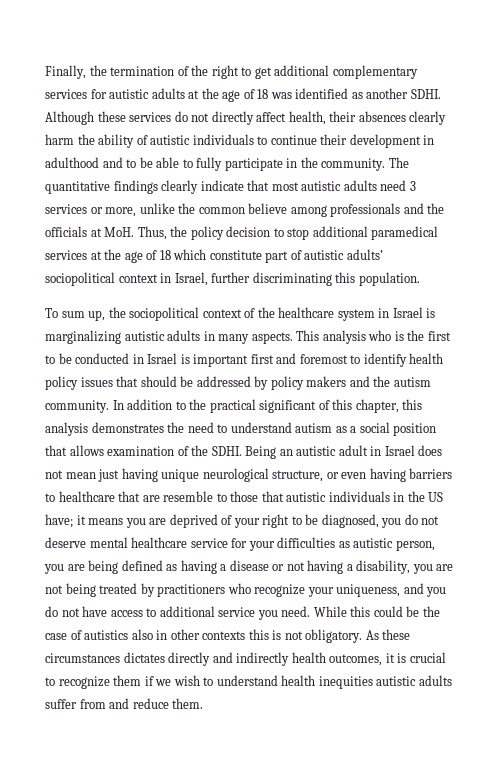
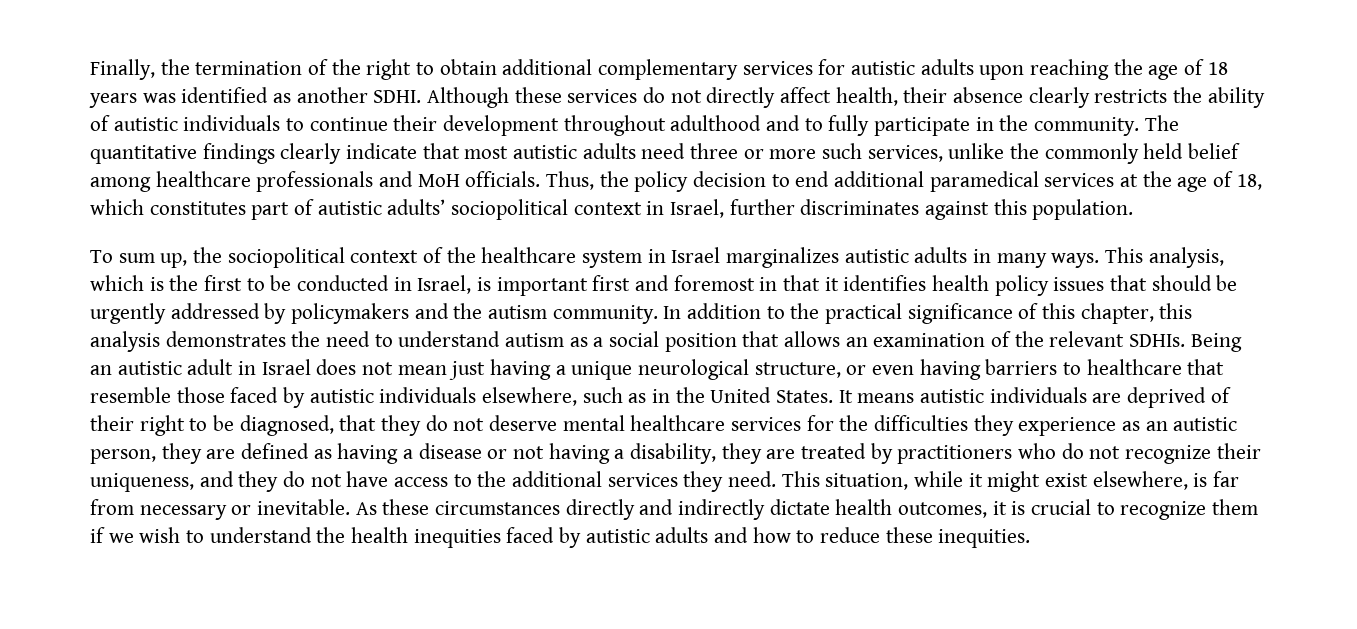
- Finally, the termination of the right to get additional complementary services for autistic adults at the age of 18 was identified as another SDHI.
+ Finally, the termination of the right to obtain additional complementary services for autistic adults upon reaching the age of 18 years was identified as another SDHI.
- Although these services do not directly affect health, their absences clearly harm the ability of autistic individuals to continue their development in adulthood and to be able to fully participate in the community.
+ Although these services do not directly affect health, their absence clearly restricts the ability of autistic individuals to continue their development throughout adulthood and to fully participate in the community.
- The quantitative findings clearly indicate that most autistic adults need 3 services or more, unlike the common believe among professionals and the officials at MoH. Thus, the policy decision to stop additional paramedical services at the age of 18 which constitute part of autistic adults’ sociopolitical context in Israel, further discriminating this population.
+ The quantitative findings clearly indicate that most autistic adults need three or more such services, unlike the commonly held belief among healthcare professionals and MoH officials. Thus, the policy decision to end additional paramedical services at the age of 18, which constitutes part of autistic adults’ sociopolitical context in Israel, further discriminates against this population.
- To sum up, the sociopolitical context of the healthcare system in Israel is marginalizing autistic adults in many aspects. This analysis who is the first to be conducted in Israel is important first and foremost to identify health policy issues that should be addressed by policy makers and the autism community.
+ To sum up, the sociopolitical context of the healthcare system in Israel marginalizes autistic adults in many ways. This analysis, which is the first to be conducted in Israel, is important first and foremost in that it identifies health policy issues that should be urgently addressed by policymakers and the autism community.
- In addition to the practical significant of this chapter, this analysis demonstrates the need to understand autism as a social position that allows examination of the SDHI.
+ In addition to the practical significance of this chapter, this analysis demonstrates the need to understand autism as a social position that allows an examination of the relevant SDHIs.
- Being an autistic adult in Israel does not mean just having unique neurological structure, or even having barriers to healthcare that are resemble to those that autistic individuals in the US have; it means you are deprived of your right to be diagnosed, you do not deserve mental healthcare service for your difficulties as autistic person, you are being defined as having a disease or not having a disability, you are not being treated by practitioners who recognize your uniqueness, and you do not have access to additional service you need. While this could be the case of autistics also in other contexts this is not obligatory.
+ Being an autistic adult in Israel does not mean just having a unique neurological structure, or even having barriers to healthcare that resemble those faced by autistic individuals elsewhere, such as in the United States. It means autistic individuals are deprived of their right to be diagnosed, that they do not deserve mental healthcare services for the difficulties they experience as an autistic person, they are defined as having a disease or not having a disability, they are treated by practitioners who do not recognize their uniqueness, and they do not have access to the additional services they need. This situation, while it might exist elsewhere, is far from necessary or inevitable.
- As these circumstances dictates directly and indirectly health outcomes, it is crucial to recognize them if we wish to understand health inequities autistic adults suffer from and reduce them.
+ As these circumstances directly and indirectly dictate health outcomes, it is crucial to recognize them if we wish to understand the health inequities faced by autistic adults and how to reduce these inequities.

